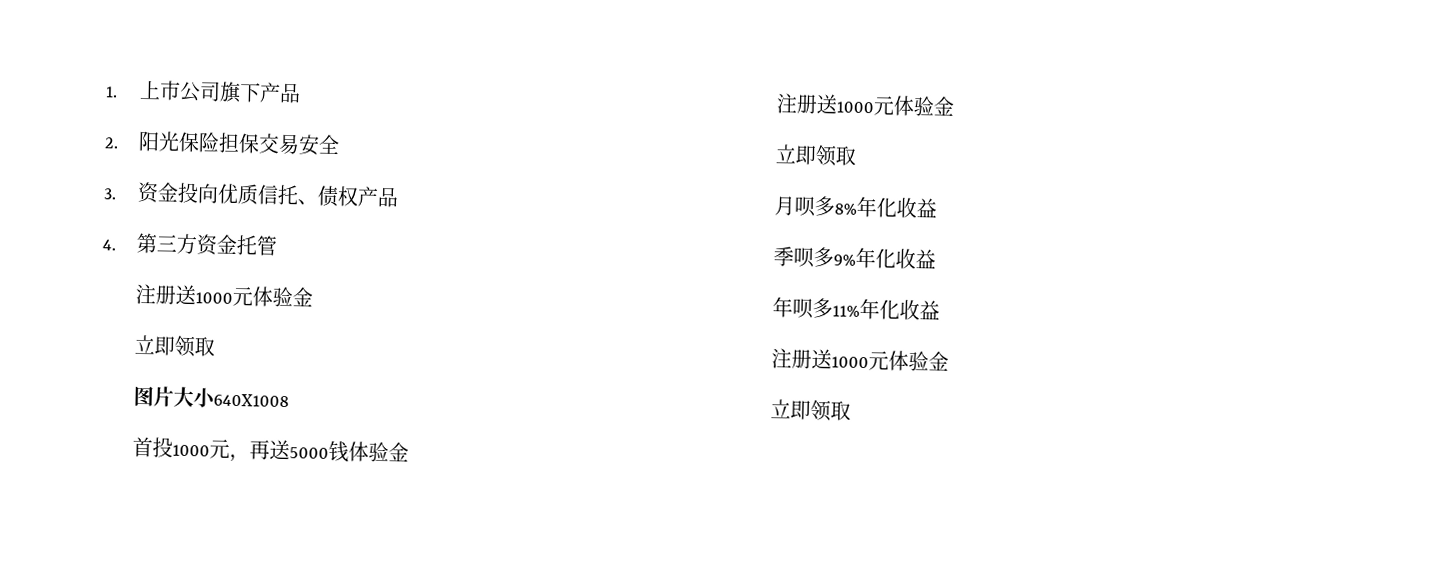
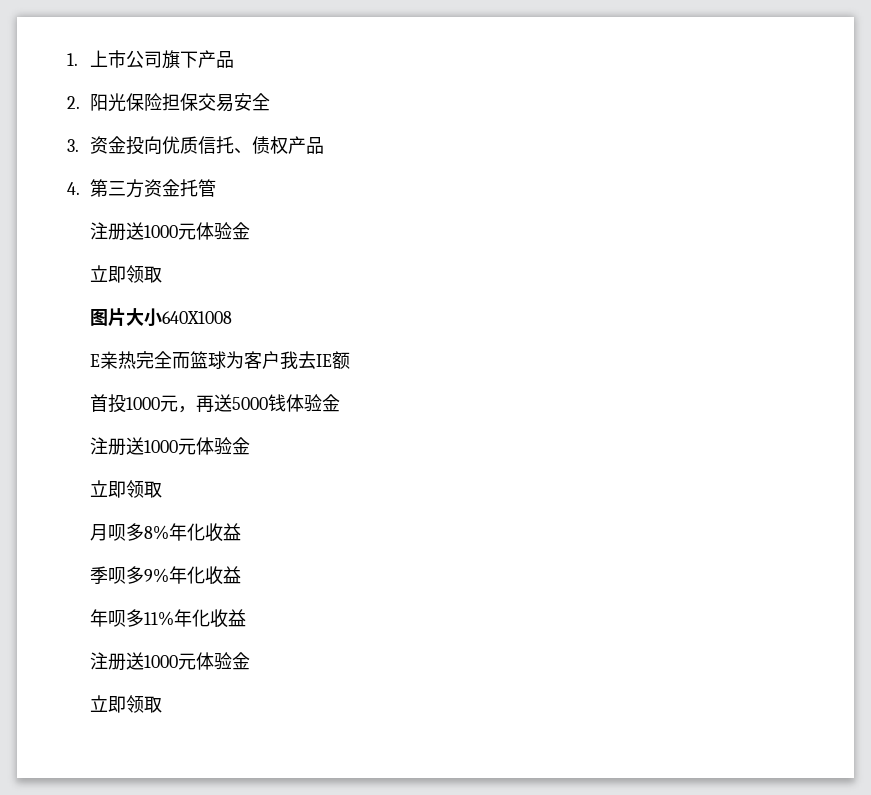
+ E亲热完全而篮球为客户我去IE额

